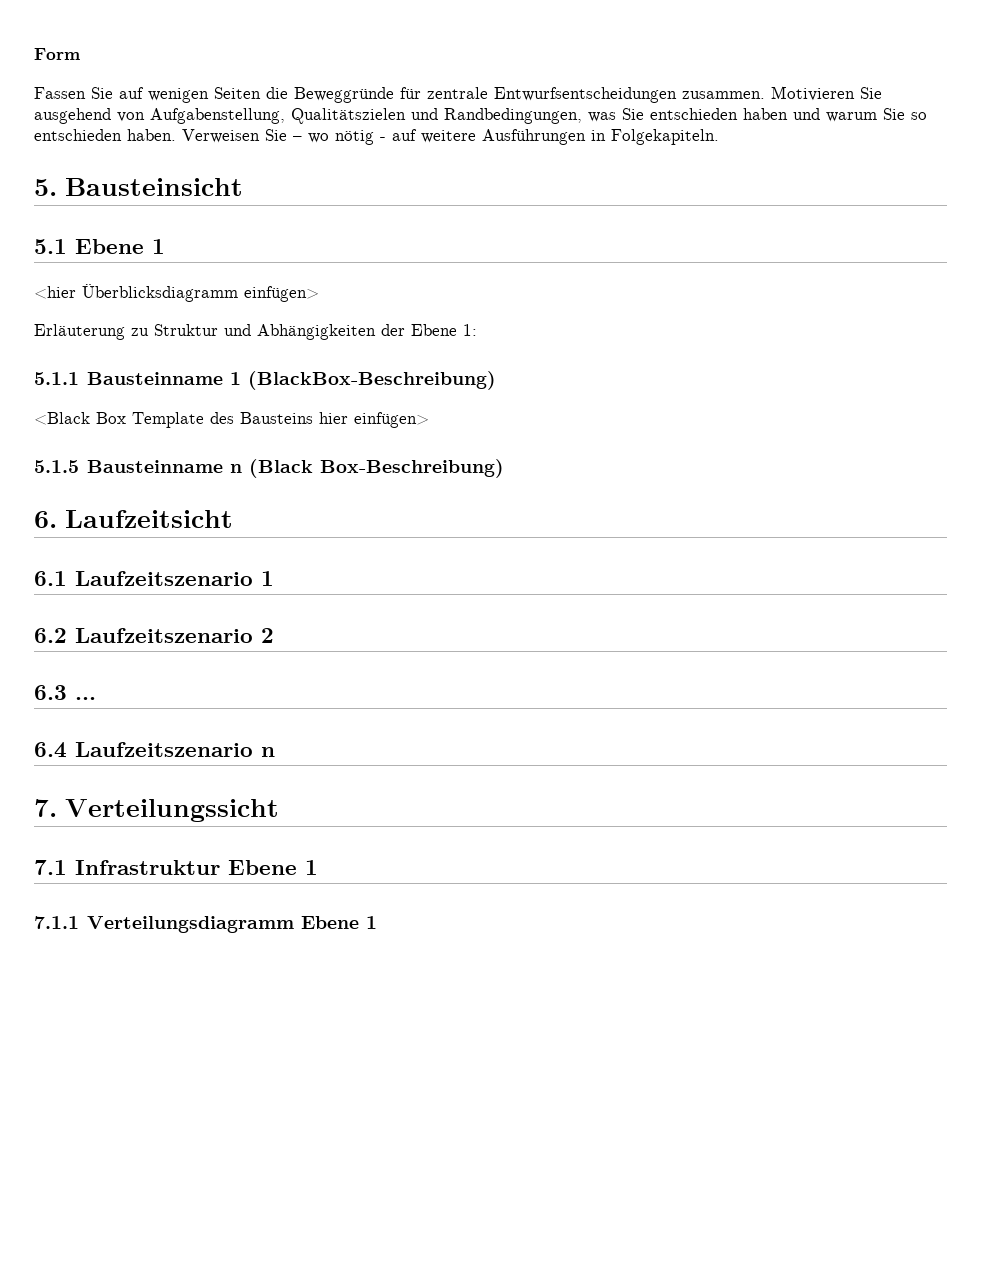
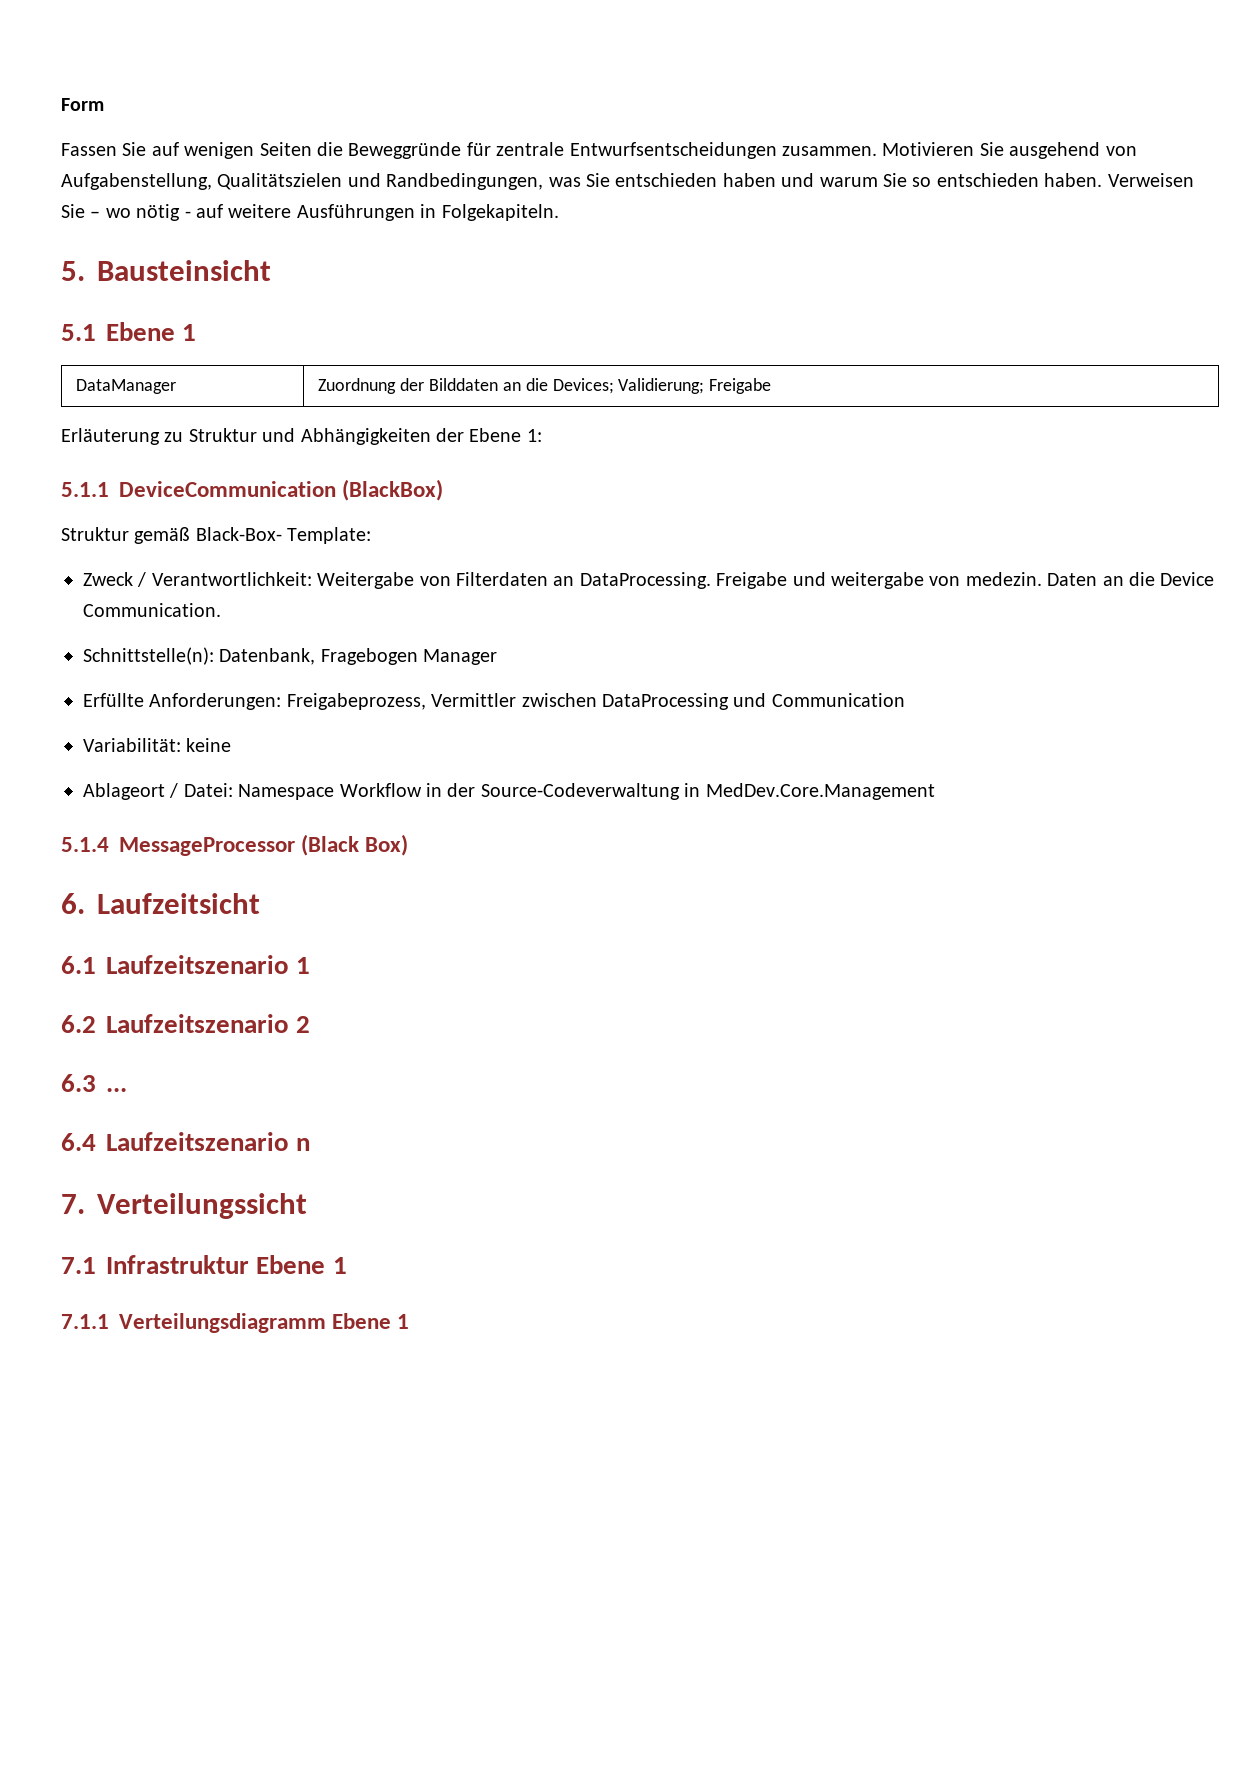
- <hier Überblicksdiagramm einfügen>
+ DataManager | Zuordnung der Bilddaten an die Devices; Validierung; Freigabe
- 5.1.1 Bausteinname 1 (BlackBox-Beschreibung)
- <Black Box Template des Bausteins hier einfügen>
- 5.1.5 Bausteinname n (Black Box-Beschreibung)
+ 5.1.1 DeviceCommunication (BlackBox)
+ Struktur gemäß Black-Box- Template:
+ Zweck / Verantwortlichkeit: Weitergabe von Filterdaten an DataProcessing. Freigabe und weitergabe von medezin. Daten an die Device Communication.
+ Schnittstelle(n): Datenbank, Fragebogen Manager
+ Erfüllte Anforderungen: Freigabeprozess, Vermittler zwischen DataProcessing und Communication
+ Variabilität: keine
+ Ablageort / Datei: Namespace Workflow in der Source-Codeverwaltung in MedDev.Core.Management
+ 5.1.4 MessageProcessor (Black Box)

